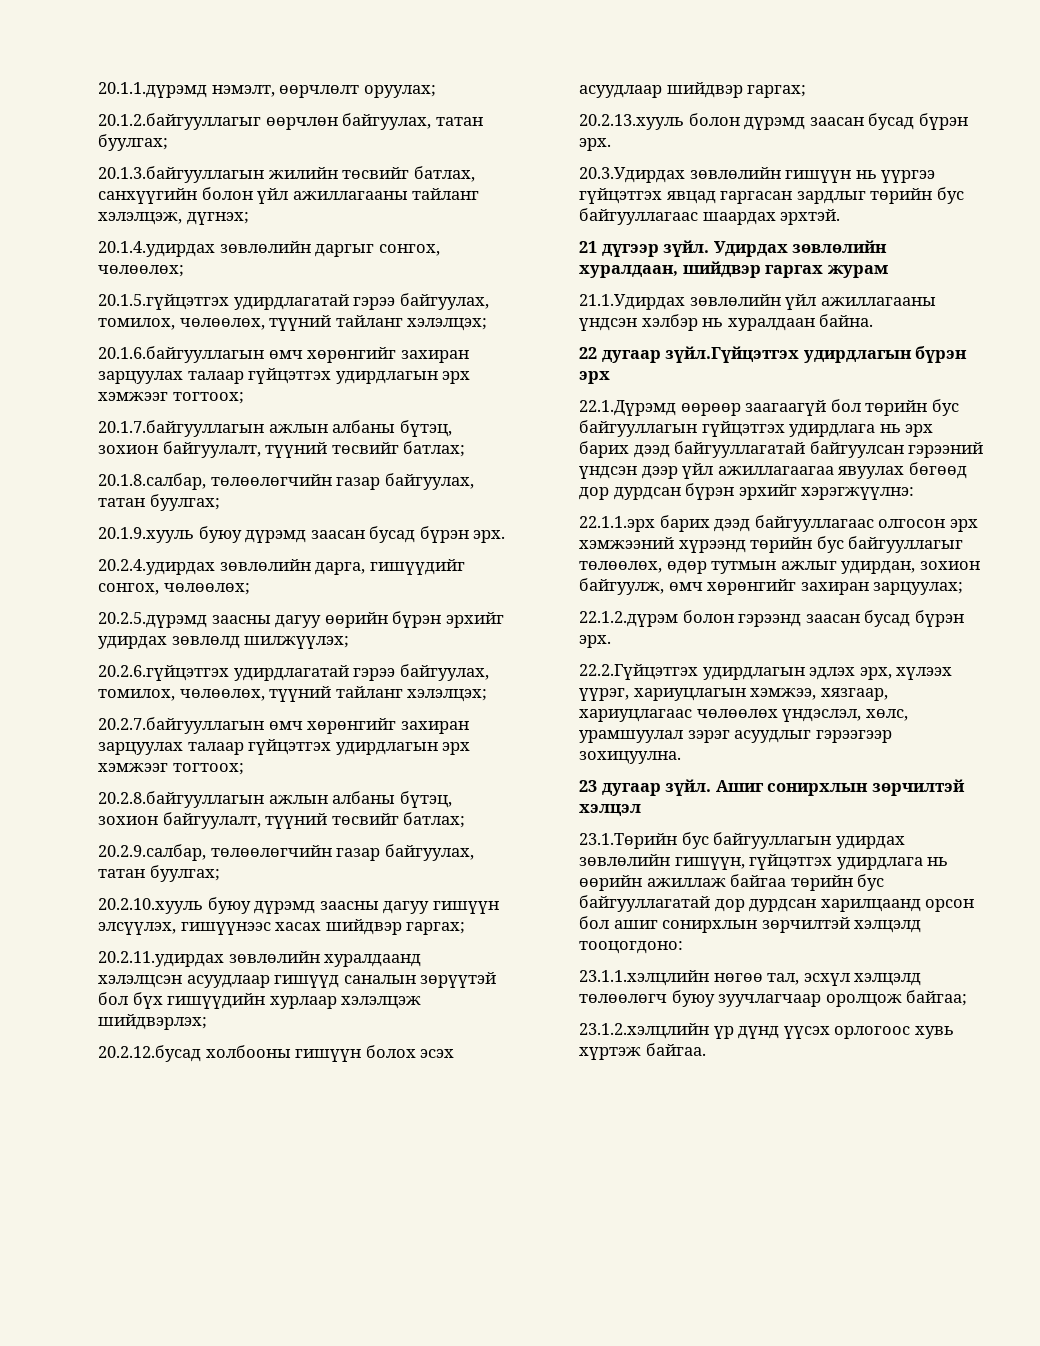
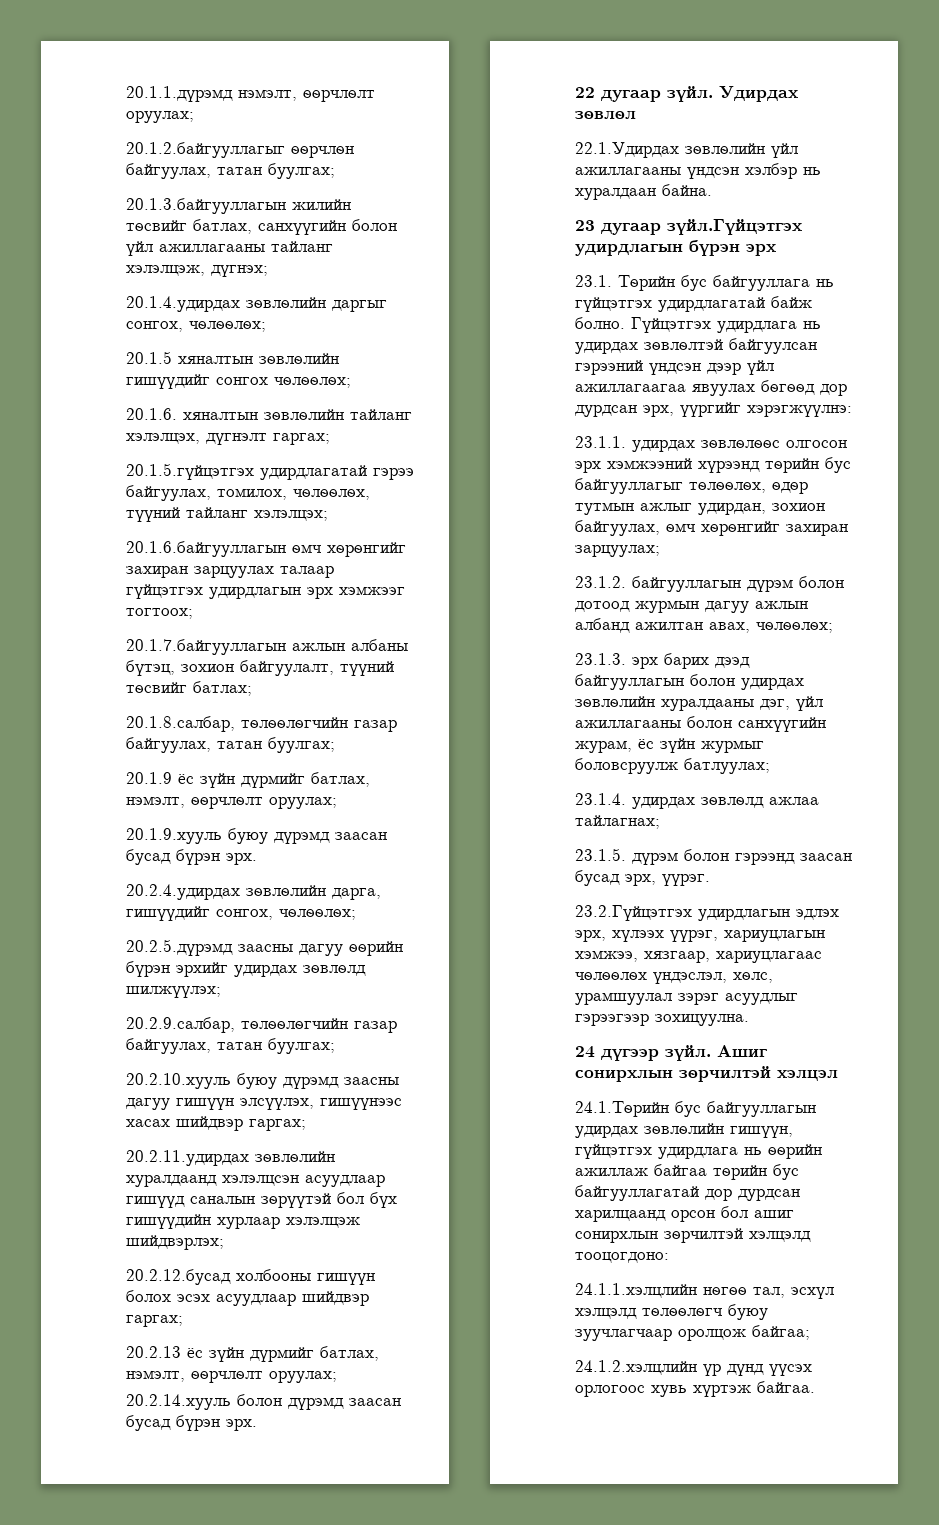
+ 20.1.5 хяналтын зөвлөлийн гишүүдийг сонгох чөлөөлөх;
+ 20.1.6. хяналтын зөвлөлийн тайланг хэлэлцэх, дүгнэлт гаргах;
+ 20.1.9 ёс зүйн дүрмийг батлах, нэмэлт, өөрчлөлт оруулах;
- 20.2.6.гүйцэтгэх удирдлагатай гэрээ байгуулах, томилох, чөлөөлөх, түүний тайланг хэлэлцэх;
- 20.2.7.байгууллагын өмч хөрөнгийг захиран зарцуулах талаар гүйцэтгэх удирдлагын эрх хэмжээг тогтоох;
- 20.2.8.байгууллагын ажлын албаны бүтэц, зохион байгуулалт, түүний төсвийг батлах;
- 20.2.13.хууль болон дүрэмд заасан бусад бүрэн эрх.
+ 20.2.13 ёс зүйн дүрмийг батлах, нэмэлт, өөрчлөлт оруулах;
+ 20.2.14.хууль болон дүрэмд заасан бусад бүрэн эрх.
- 20.3.Удирдах зөвлөлийн гишүүн нь үүргээ гүйцэтгэх явцад гаргасан зардлыг төрийн бус байгууллагаас шаардах эрхтэй.
- 21 дүгээр зүйл. Удирдах зөвлөлийн хуралдаан, шийдвэр гаргах журам
- 21.1.Удирдах зөвлөлийн үйл ажиллагааны үндсэн хэлбэр нь хуралдаан байна.
+ 22 дугаар зүйл. Удирдах зөвлөл
+ 22.1.Удирдах зөвлөлийн үйл ажиллагааны үндсэн хэлбэр нь хуралдаан байна.
- 22 дугаар зүйл.Гүйцэтгэх удирдлагын бүрэн эрх
+ 23 дугаар зүйл.Гүйцэтгэх удирдлагын бүрэн эрх
- 22.1.Дүрэмд өөрөөр заагаагүй бол төрийн бус байгууллагын гүйцэтгэх удирдлага нь эрх барих дээд байгууллагатай байгуулсан гэрээний үндсэн дээр үйл ажиллагаагаа явуулах бөгөөд дор дурдсан бүрэн эрхийг хэрэгжүүлнэ:
+ 23.1. Төрийн бус байгууллага нь гүйцэтгэх удирдлагатай байж болно. Гүйцэтгэх удирдлага нь удирдах зөвлөлтэй байгуулсан гэрээний үндсэн дээр үйл ажиллагаагаа явуулах бөгөөд дор дурдсан эрх, үүргийг хэрэгжүүлнэ:
- 22.1.1.эрх барих дээд байгууллагаас олгосон эрх хэмжээний хүрээнд төрийн бус байгууллагыг төлөөлөх, өдөр тутмын ажлыг удирдан, зохион байгуулж, өмч хөрөнгийг захиран зарцуулах;
+ 23.1.1. удирдах зөвлөлөөс олгосон эрх хэмжээний хүрээнд төрийн бус байгууллагыг төлөөлөх, өдөр тутмын ажлыг удирдан, зохион байгуулах, өмч хөрөнгийг захиран зарцуулах;
- 22.1.2.дүрэм болон гэрээнд заасан бусад бүрэн эрх.
- 22.2.Гүйцэтгэх удирдлагын эдлэх эрх, хүлээх үүрэг, хариуцлагын хэмжээ, хязгаар, хариуцлагаас чөлөөлөх үндэслэл, хөлс, урамшуулал зэрэг асуудлыг гэрээгээр зохицуулна.
+ 23.1.2. байгууллагын дүрэм болон дотоод журмын дагуу ажлын албанд ажилтан авах, чөлөөлөх;
+ 23.1.3. эрх барих дээд байгууллагын болон удирдах зөвлөлийн хуралдааны дэг, үйл ажиллагааны болон санхүүгийн журам, ёс зүйн журмыг боловсруулж батлуулах;
+ 23.1.4. удирдах зөвлөлд ажлаа тайлагнах;
+ 23.1.5. дүрэм болон гэрээнд заасан бусад эрх, үүрэг.
+ 23.2.Гүйцэтгэх удирдлагын эдлэх эрх, хүлээх үүрэг, хариуцлагын хэмжээ, хязгаар, хариуцлагаас чөлөөлөх үндэслэл, хөлс, урамшуулал зэрэг асуудлыг гэрээгээр зохицуулна.
- 23 дугаар зүйл.
+ 24 дүгээр зүйл.
- 23.1.Төрийн бус байгууллагын удирдах зөвлөлийн гишүүн, гүйцэтгэх удирдлага нь өөрийн ажиллаж байгаа төрийн бус байгууллагатай дор дурдсан харилцаанд орсон бол ашиг сонирхлын зөрчилтэй хэлцэлд тооцогдоно:
+ 24.1.Төрийн бус байгууллагын удирдах зөвлөлийн гишүүн, гүйцэтгэх удирдлага нь өөрийн ажиллаж байгаа төрийн бус байгууллагатай дор дурдсан харилцаанд орсон бол ашиг сонирхлын зөрчилтэй хэлцэлд тооцогдоно:
- 23.1.1.хэлцлийн нөгөө тал, эсхүл хэлцэлд төлөөлөгч буюу зуучлагчаар оролцож байгаа;
+ 24.1.1.хэлцлийн нөгөө тал, эсхүл хэлцэлд төлөөлөгч буюу зуучлагчаар оролцож байгаа;
- 23.1.2.хэлцлийн үр дүнд үүсэх орлогоос хувь хүртэж байгаа.
+ 24.1.2.хэлцлийн үр дүнд үүсэх орлогоос хувь хүртэж байгаа.

